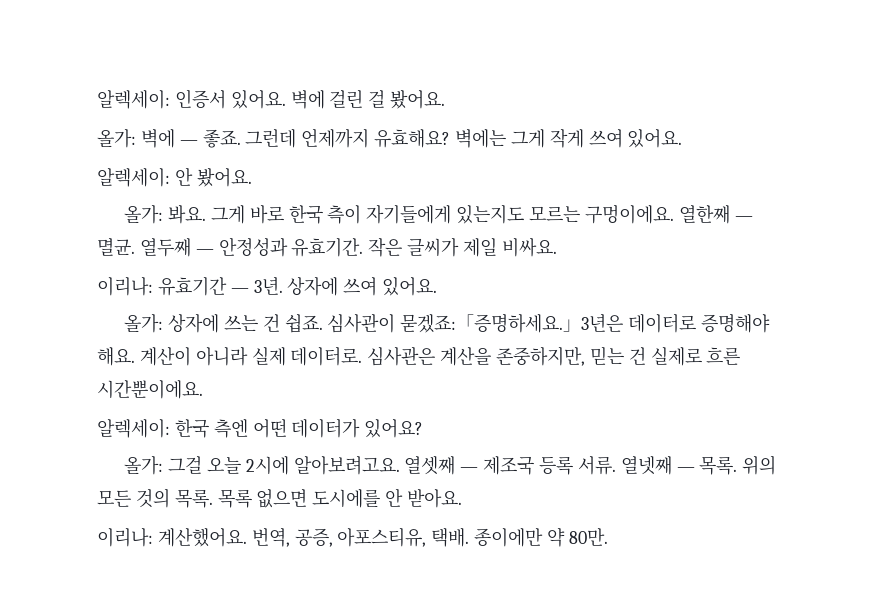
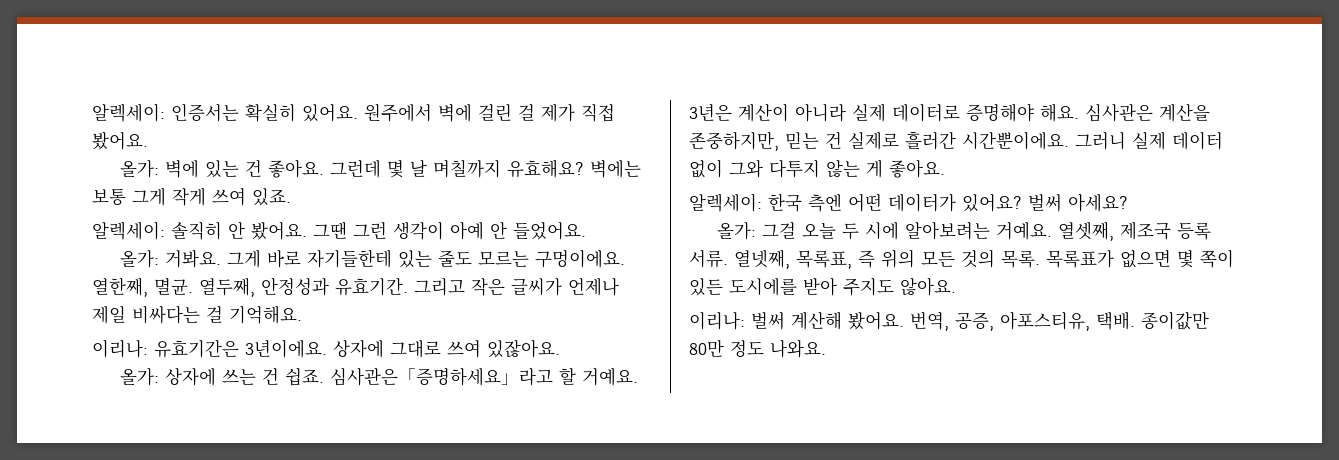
- 알렉세이: 인증서 있어요. 벽에 걸린 걸 봤어요.
+ 알렉세이: 인증서는 확실히 있어요. 원주에서 벽에 걸린 걸 제가 직접 봤어요.
- 올가: 벽에 — 좋죠. 그런데 언제까지 유효해요?
+ 올가: 벽에 있는 건 좋아요. 그런데 몇 날 며칠까지 유효해요?
- 벽에는 그게 작게 쓰여 있어요.
- 알렉세이: 안 봤어요.
- 올가: 봐요.
+ 벽에는 보통 그게 작게 쓰여 있죠.
+ 알렉세이: 솔직히 안 봤어요. 그땐 그런 생각이 아예 안 들었어요.
+ 올가: 거봐요.
- 그게 바로 한국 측이 자기들에게 있는지도 모르는 구멍이에요. 열한째 — 멸균. 열두째 — 안정성과 유효기간.
+ 그게 바로 자기들한테 있는 줄도 모르는 구멍이에요. 열한째, 멸균. 열두째, 안정성과 유효기간.
- 작은 글씨가 제일 비싸요.
- 이리나: 유효기간 — 3년. 상자에 쓰여 있어요.
+ 그리고 작은 글씨가 언제나 제일 비싸다는 걸 기억해요.
+ 이리나: 유효기간은 3년이에요. 상자에 그대로 쓰여 있잖아요.
- 심사관이 묻겠죠:「증명하세요.」3년은 데이터로 증명해야 해요. 계산이 아니라 실제 데이터로.
+ 심사관은「증명하세요」라고 할 거예요. 3년은 계산이 아니라 실제 데이터로 증명해야 해요.
- 심사관은 계산을 존중하지만, 믿는 건 실제로 흐른 시간뿐이에요.
+ 심사관은 계산을 존중하지만, 믿는 건 실제로 흘러간 시간뿐이에요. 그러니 실제 데이터 없이 그와 다투지 않는 게 좋아요.
+ 벌써 아세요?
- 올가: 그걸 오늘 2시에 알아보려고요. 열셋째 — 제조국 등록 서류. 열넷째 — 목록. 위의 모든 것의 목록. 목록 없으면 도시에를 안 받아요.
- 이리나: 계산했어요. 번역, 공증, 아포스티유, 택배. 종이에만 약 80만.
+ 올가: 그걸 오늘 두 시에 알아보려는 거예요. 열셋째, 제조국 등록 서류. 열넷째, 목록표, 즉 위의 모든 것의 목록. 목록표가 없으면 몇 쪽이 있든 도시에를 받아 주지도 않아요.
+ 이리나: 벌써 계산해 봤어요. 번역, 공증, 아포스티유, 택배. 종이값만 80만 정도 나와요.

